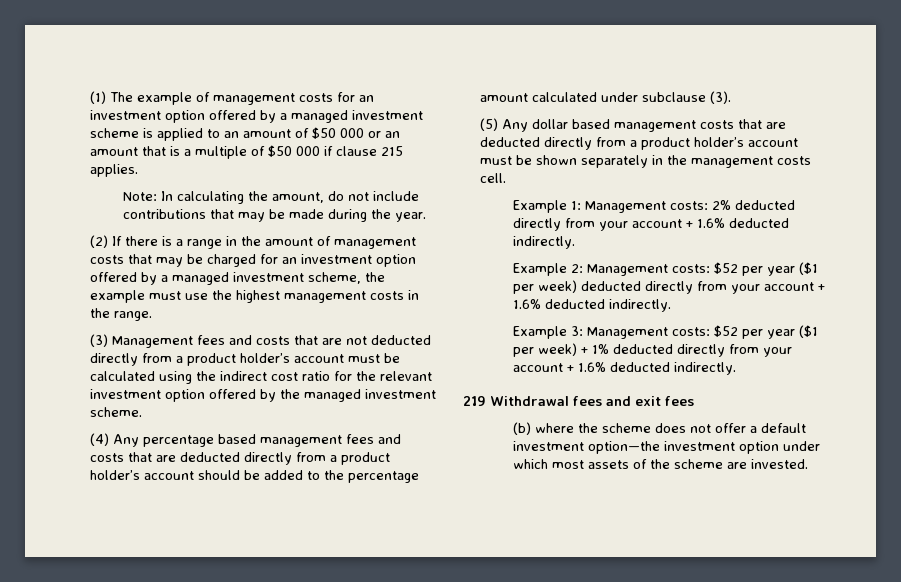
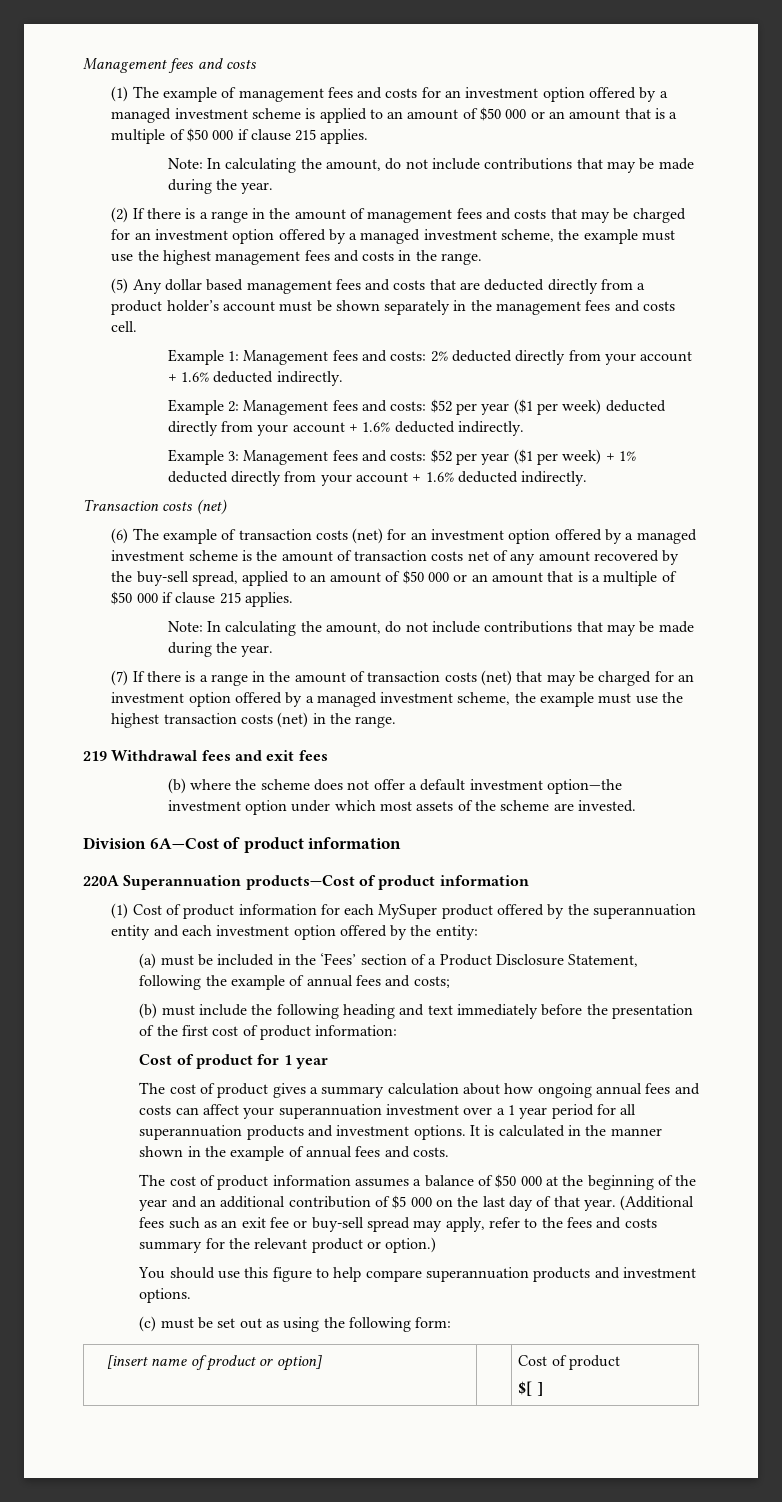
+ Management fees and costs
- (1) The example of management costs for an investment option offered by a managed investment scheme is applied to an amount of $50 000 or an amount that is a multiple of $50 000 if clause 215 applies.
+ (1) The example of management fees and costs for an investment option offered by a managed investment scheme is applied to an amount of $50 000 or an amount that is a multiple of $50 000 if clause 215 applies.
- (2) If there is a range in the amount of management costs that may be charged for an investment option offered by a managed investment scheme, the example must use the highest management costs in the range.
+ (2) If there is a range in the amount of management fees and costs that may be charged for an investment option offered by a managed investment scheme, the example must use the highest management fees and costs in the range.
- (3) Management fees and costs that are not deducted directly from a product holder’s account must be calculated using the indirect cost ratio for the relevant investment option offered by the managed investment scheme.
- (4) Any percentage based management fees and costs that are deducted directly from a product holder’s account should be added to the percentage amount calculated under subclause (3).
- (5) Any dollar based management costs that are deducted directly from a product holder’s account must be shown separately in the management costs cell.
+ (5) Any dollar based management fees and costs that are deducted directly from a product holder’s account must be shown separately in the management fees and costs cell.
- Example 1: Management costs: 2% deducted directly from your account + 1.6% deducted indirectly.
+ Example 1: Management fees and costs: 2% deducted directly from your account + 1.6% deducted indirectly.
- Example 2: Management costs: $52 per year ($1 per week) deducted directly from your account + 1.6% deducted indirectly.
+ Example 2: Management fees and costs: $52 per year ($1 per week) deducted directly from your account + 1.6% deducted indirectly.
- Example 3: Management costs: $52 per year ($1 per week) + 1% deducted directly from your account + 1.6% deducted indirectly.
+ Example 3: Management fees and costs: $52 per year ($1 per week) + 1% deducted directly from your account + 1.6% deducted indirectly.
+ Transaction costs (net)
+ (6) The example of transaction costs (net) for an investment option offered by a managed investment scheme is the amount of transaction costs net of any amount recovered by the buy-sell spread, applied to an amount of $50 000 or an amount that is a multiple of $50 000 if clause 215 applies.
+ Note: In calculating the amount, do not include contributions that may be made during the year.
+ (7) If there is a range in the amount of transaction costs (net) that may be charged for an investment option offered by a managed investment scheme, the example must use the highest transaction costs (net) in the range.
+ Division 6A—Cost of product information
+ 220A Superannuation products—Cost of product information
+ (1) Cost of product information for each MySuper product offered by the superannuation entity and each investment option offered by the entity:
+ (a) must be included in the ‘Fees’ section of a Product Disclosure Statement, following the example of annual fees and costs;
+ (b) must include the following heading and text immediately before the presentation of the first cost of product information:
+ Cost of product for 1 year
+ The cost of product gives a summary calculation about how ongoing annual fees and costs can affect your superannuation investment over a 1 year period for all superannuation products and investment options. It is calculated in the manner shown in the example of annual fees and costs.
+ The cost of product information assumes a balance of $50 000 at the beginning of the year and an additional contribution of $5 000 on the last day of that year. (Additional fees such as an exit fee or buy-sell spread may apply, refer to the fees and costs summary for the relevant product or option.)
+ You should use this figure to help compare superannuation products and investment options.
+ (c) must be set out as using the following form:
+ [insert name of product or option] | | Cost of product
+ $[ ]

